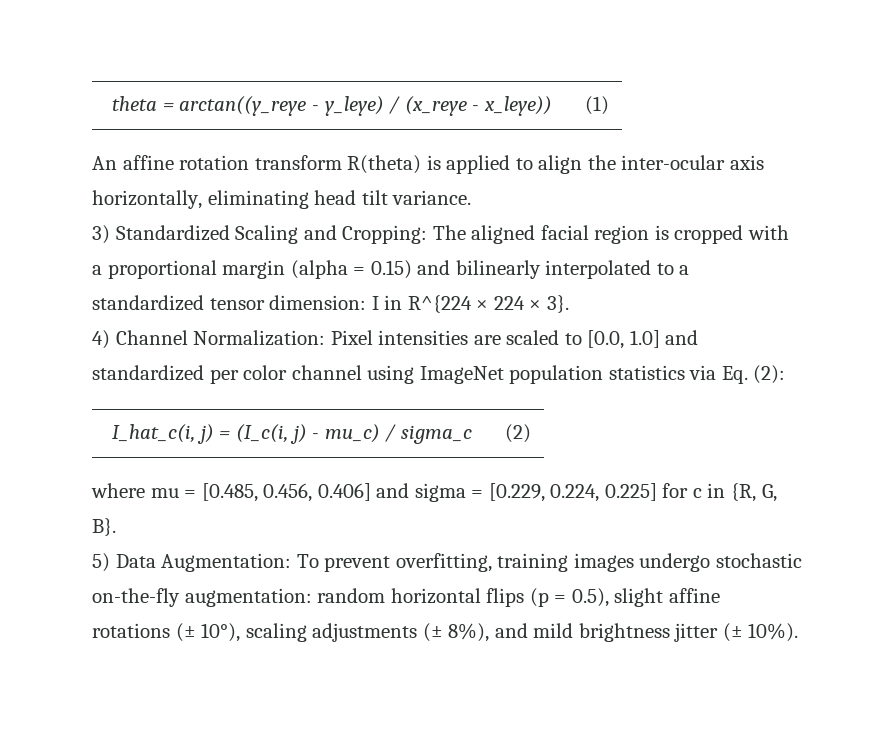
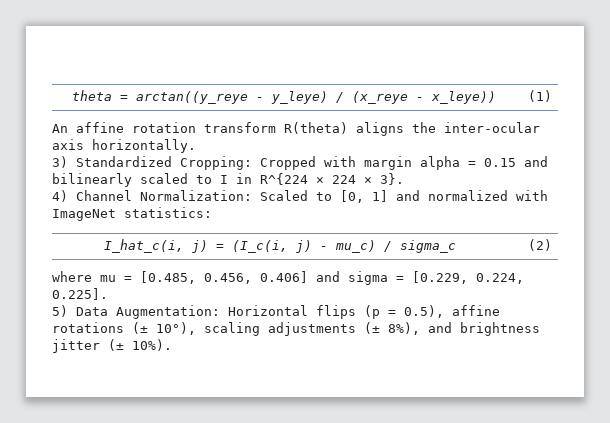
- An affine rotation transform R(theta) is applied to align the inter-ocular axis horizontally, eliminating head tilt variance.
- 3) Standardized Scaling and Cropping: The aligned facial region is cropped with a proportional margin (alpha = 0.15) and bilinearly interpolated to a standardized tensor dimension: I in R^{224 × 224 × 3}.
+ An affine rotation transform R(theta) aligns the inter-ocular axis horizontally.
+ 3) Standardized Cropping: Cropped with margin alpha = 0.15 and bilinearly scaled to I in R^{224 × 224 × 3}.
- 4) Channel Normalization: Pixel intensities are scaled to [0.0, 1.0] and standardized per color channel using ImageNet population statistics via Eq. (2):
+ 4) Channel Normalization: Scaled to [0, 1] and normalized with ImageNet statistics:
- where mu = [0.485, 0.456, 0.406] and sigma = [0.229, 0.224, 0.225] for c in {R, G, B}.
- 5) Data Augmentation: To prevent overfitting, training images undergo stochastic on-the-fly augmentation: random horizontal flips (p = 0.5), slight affine rotations (± 10°), scaling adjustments (± 8%), and mild brightness jitter (± 10%).
+ where mu = [0.485, 0.456, 0.406] and sigma = [0.229, 0.224, 0.225].
+ 5) Data Augmentation: Horizontal flips (p = 0.5), affine rotations (± 10°), scaling adjustments (± 8%), and brightness jitter (± 10%).

